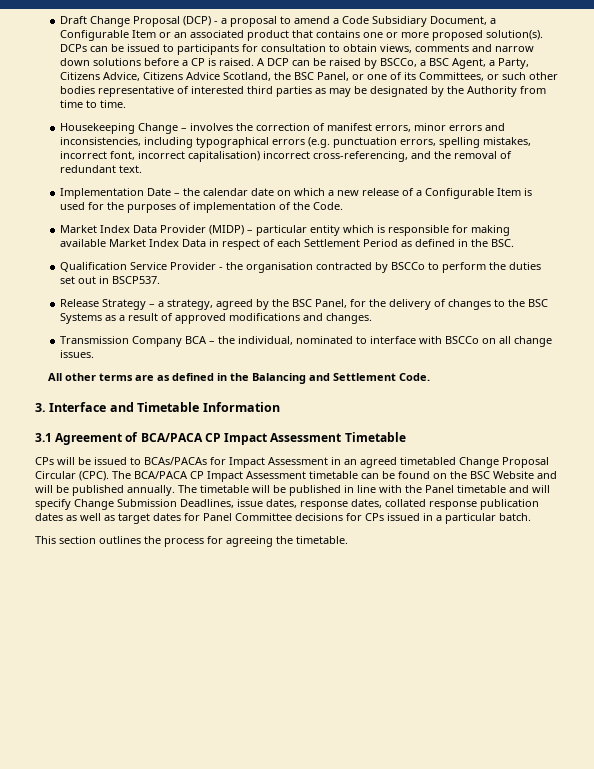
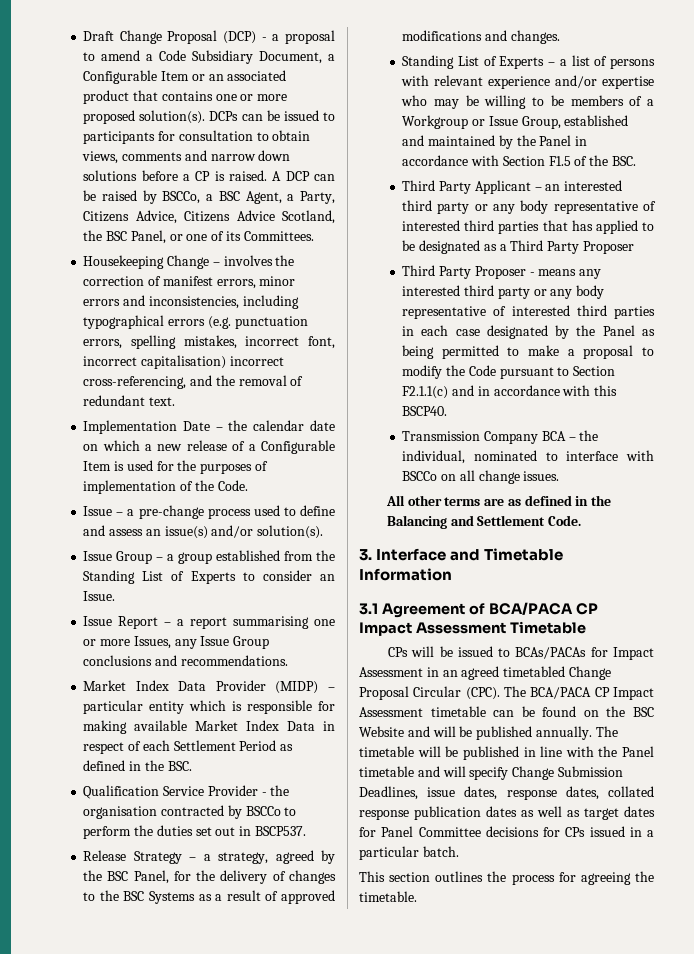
- A DCP can be raised by BSCCo, a BSC Agent, a Party, Citizens Advice, Citizens Advice Scotland, the BSC Panel, or one of its Committees, or such other bodies representative of interested third parties as may be designated by the Authority from time to time.
+ A DCP can be raised by BSCCo, a BSC Agent, a Party, Citizens Advice, Citizens Advice Scotland, the BSC Panel, or one of its Committees.
+ Issue – a pre-change process used to define and assess an issue(s) and/or solution(s).
+ Issue Group – a group established from the Standing List of Experts to consider an Issue.
+ Issue Report – a report summarising one or more Issues, any Issue Group conclusions and recommendations.
+ Standing List of Experts – a list of persons with relevant experience and/or expertise who may be willing to be members of a Workgroup or Issue Group, established and maintained by the Panel in accordance with Section F1.5 of the BSC.
+ Third Party Applicant – an interested third party or any body representative of interested third parties that has applied to be designated as a Third Party Proposer
+ Third Party Proposer - means any interested third party or any body representative of interested third parties in each case designated by the Panel as being permitted to make a proposal to modify the Code pursuant to Section F2.1.1(c) and in accordance with this BSCP40.

